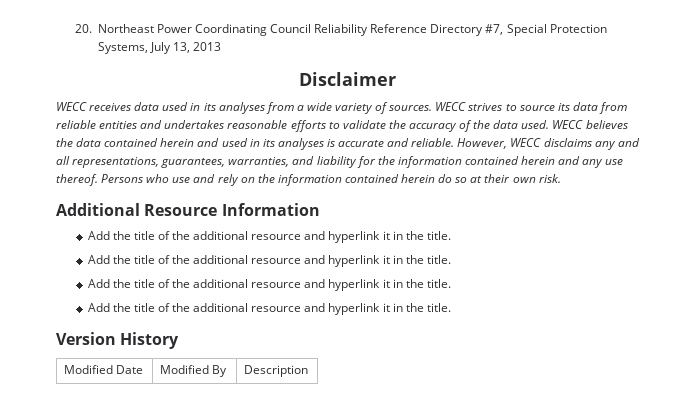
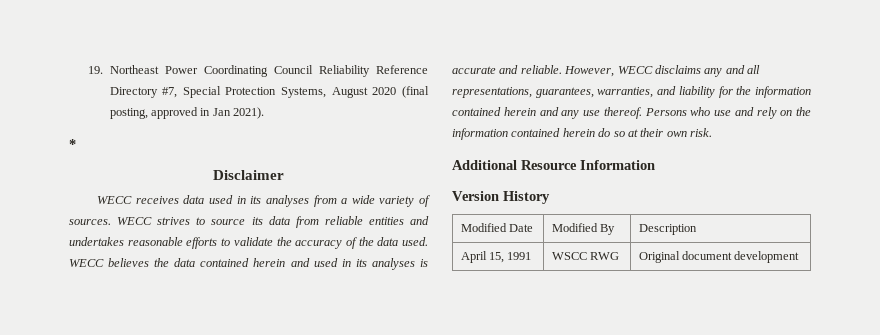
- 20. Northeast Power Coordinating Council Reliability Reference Directory #7, Special Protection Systems, July 13, 2013
+ 19. Northeast Power Coordinating Council Reliability Reference Directory #7, Special Protection Systems, August 2020 (final posting, approved in Jan 2021).
+ *
  Additional Resource Information
- Add the title of the additional resource and hyperlink it in the title.
- Add the title of the additional resource and hyperlink it in the title.
- Add the title of the additional resource and hyperlink it in the title.
- Add the title of the additional resource and hyperlink it in the title.
+ April 15, 1991 | WSCC RWG | Original document development

